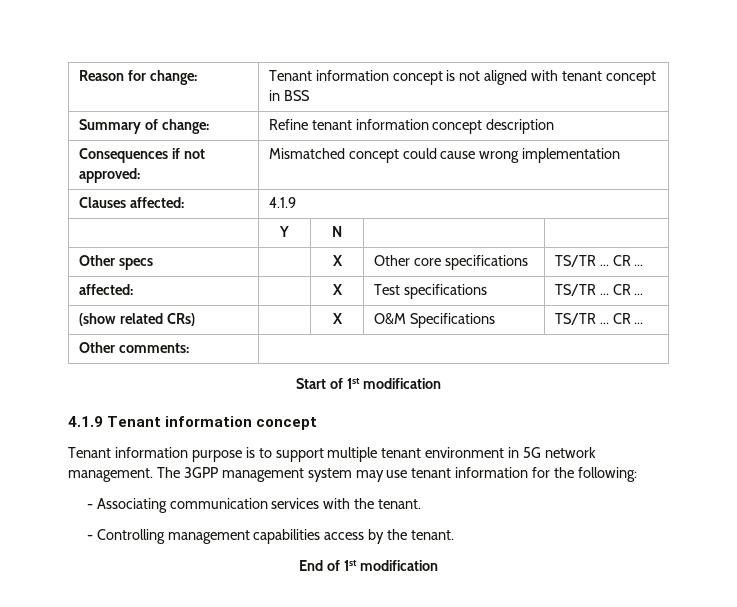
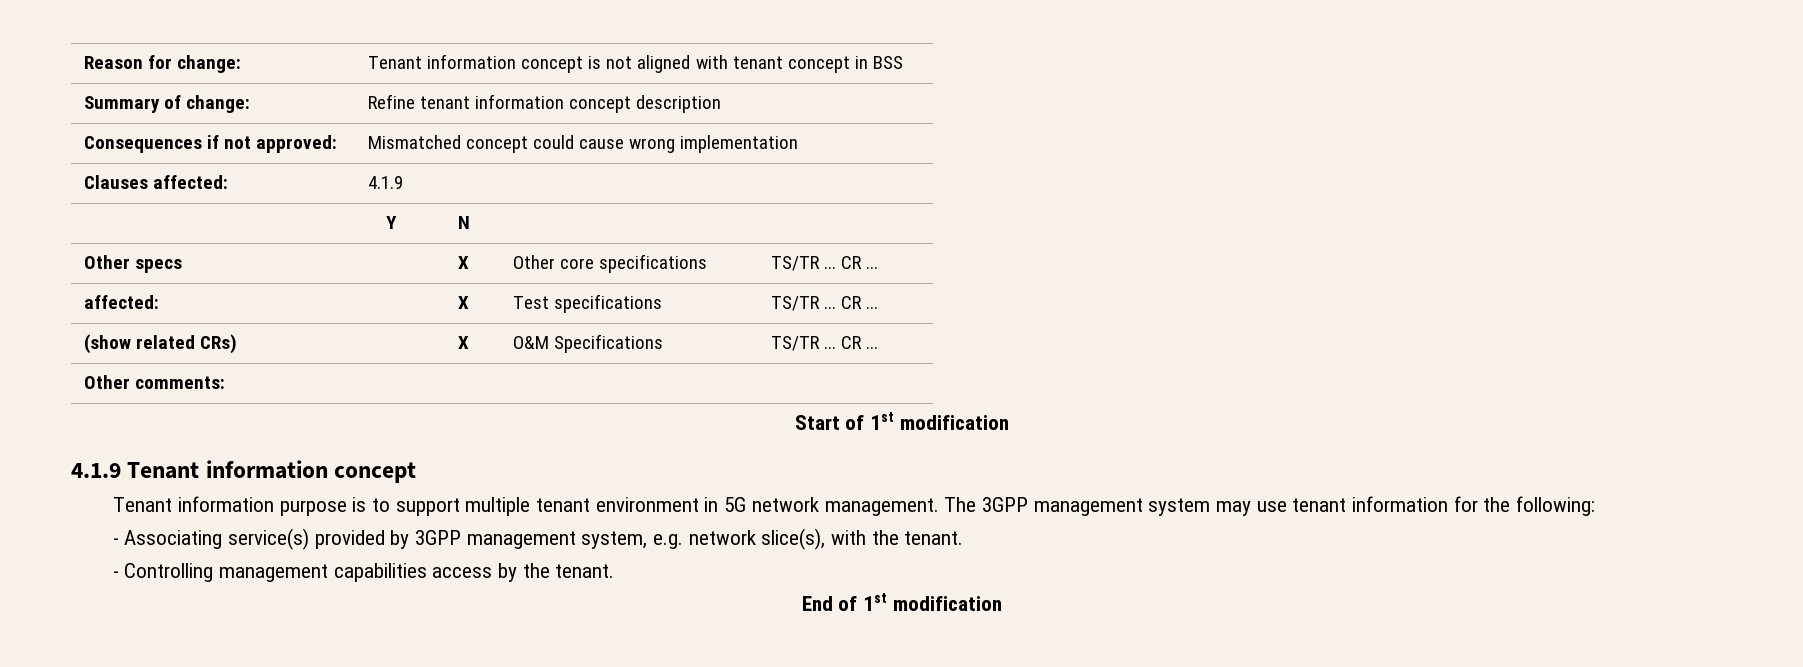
- - Associating communication services with the tenant.
+ - Associating service(s) provided by 3GPP management system, e.g. network slice(s), with the tenant.

